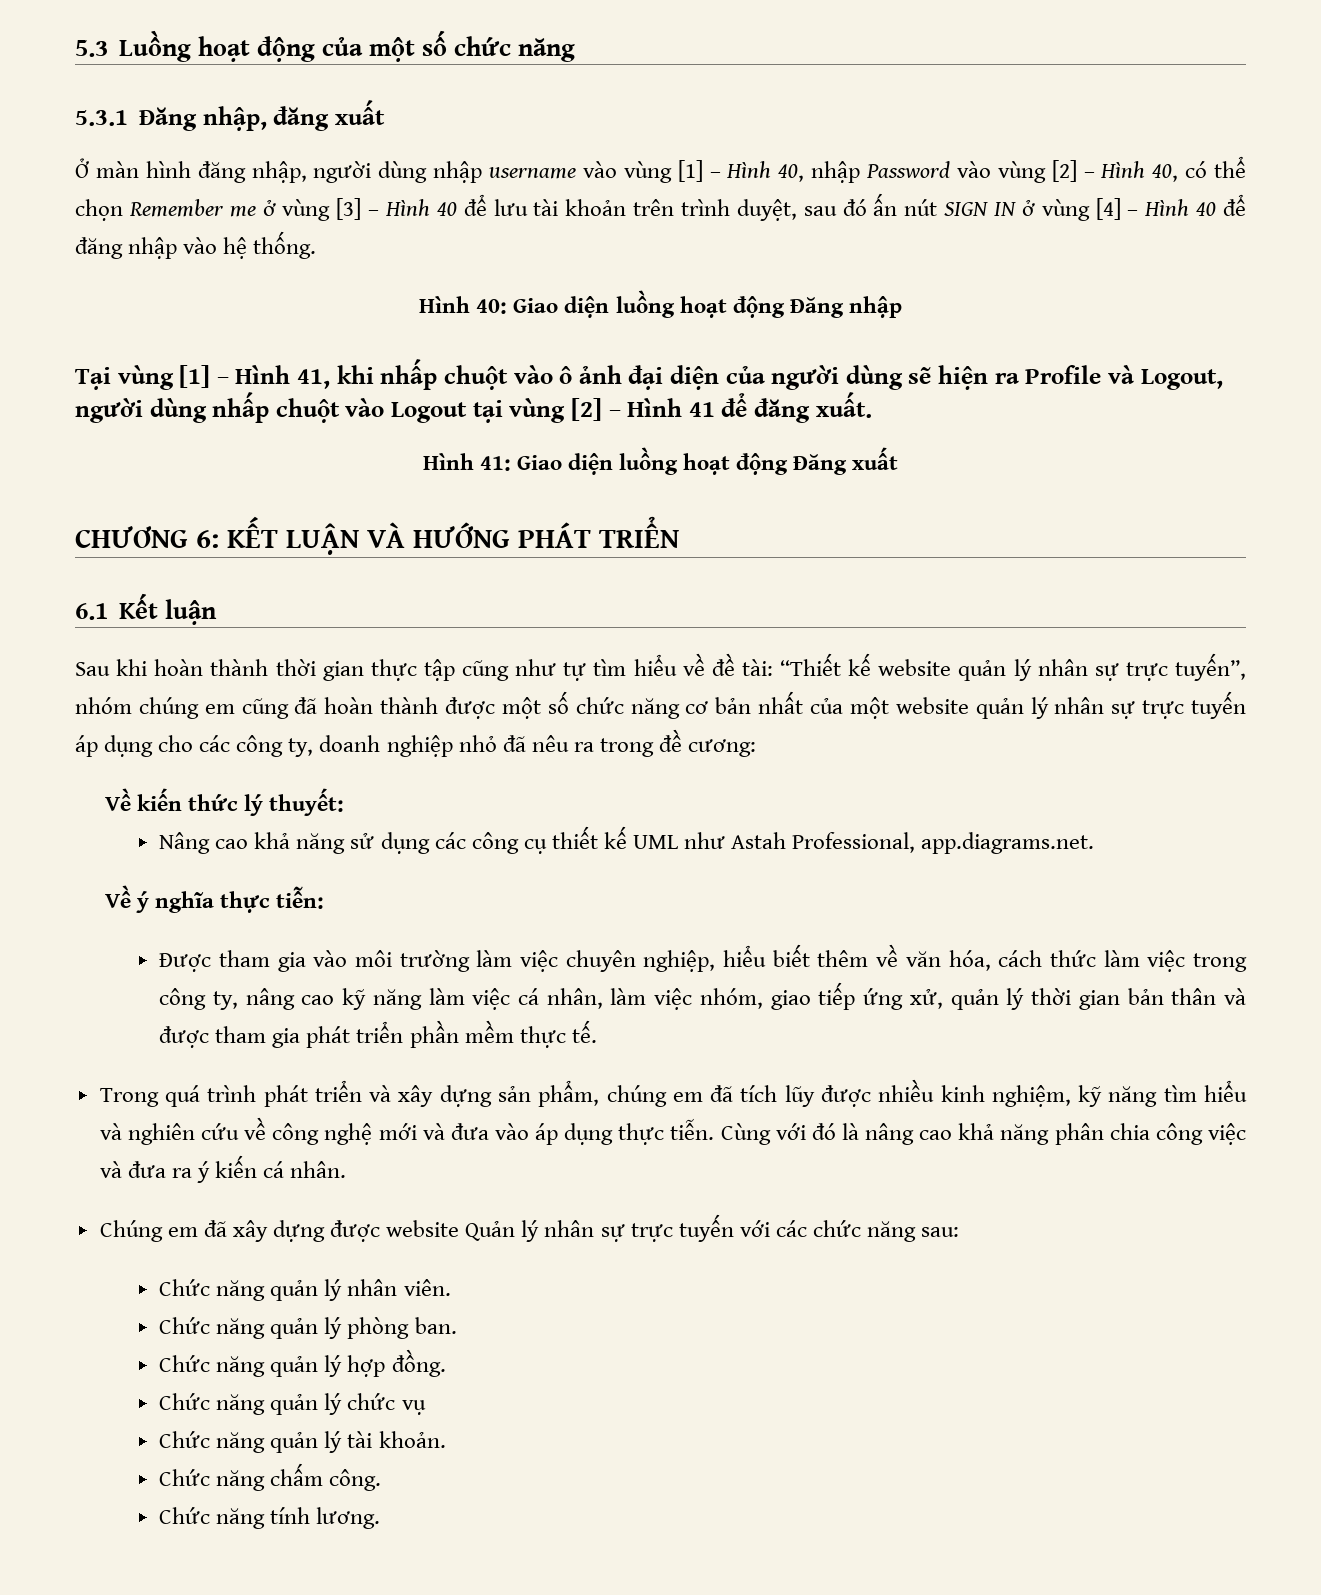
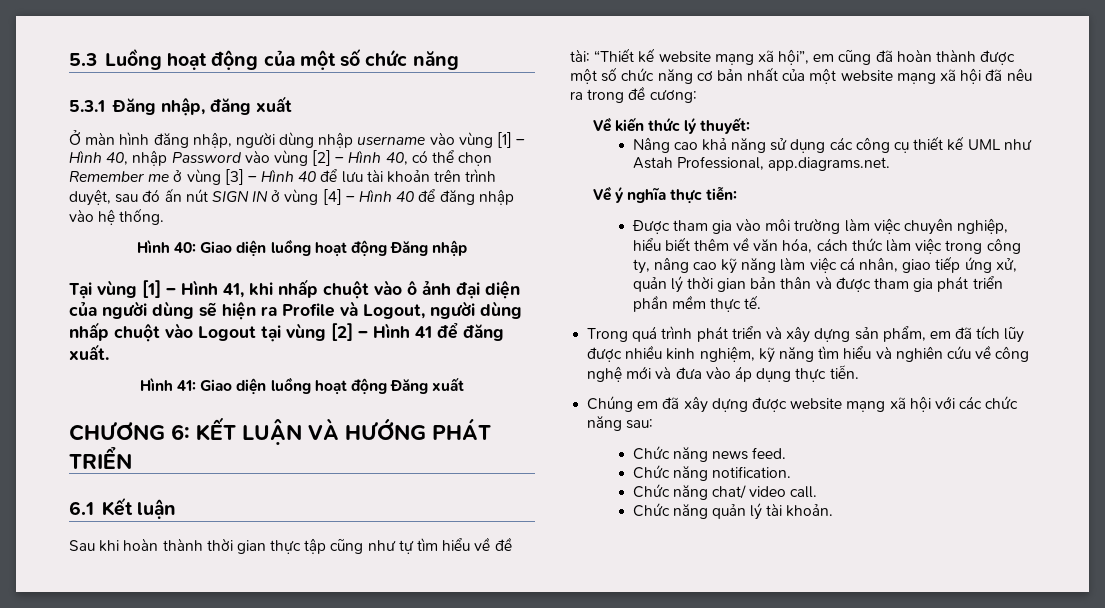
- Sau khi hoàn thành thời gian thực tập cũng như tự tìm hiểu về đề tài: “Thiết kế website quản lý nhân sự trực tuyến”, nhóm chúng em cũng đã hoàn thành được một số chức năng cơ bản nhất của một website quản lý nhân sự trực tuyến áp dụng cho các công ty, doanh nghiệp nhỏ đã nêu ra trong đề cương:
+ Sau khi hoàn thành thời gian thực tập cũng như tự tìm hiểu về đề tài: “Thiết kế website mạng xã hội”, em cũng đã hoàn thành được một số chức năng cơ bản nhất của một website mạng xã hội đã nêu ra trong đề cương:
- Được tham gia vào môi trường làm việc chuyên nghiệp, hiểu biết thêm về văn hóa, cách thức làm việc trong công ty, nâng cao kỹ năng làm việc cá nhân, làm việc nhóm, giao tiếp ứng xử, quản lý thời gian bản thân và được tham gia phát triển phần mềm thực tế.
+ Được tham gia vào môi trường làm việc chuyên nghiệp, hiểu biết thêm về văn hóa, cách thức làm việc trong công ty, nâng cao kỹ năng làm việc cá nhân, giao tiếp ứng xử, quản lý thời gian bản thân và được tham gia phát triển phần mềm thực tế.
- Trong quá trình phát triển và xây dựng sản phẩm, chúng em đã tích lũy được nhiều kinh nghiệm, kỹ năng tìm hiểu và nghiên cứu về công nghệ mới và đưa vào áp dụng thực tiễn. Cùng với đó là nâng cao khả năng phân chia công việc và đưa ra ý kiến cá nhân.
+ Trong quá trình phát triển và xây dựng sản phẩm, em đã tích lũy được nhiều kinh nghiệm, kỹ năng tìm hiểu và nghiên cứu về công nghệ mới và đưa vào áp dụng thực tiễn.
- Chúng em đã xây dựng được website Quản lý nhân sự trực tuyến với các chức năng sau:
+ Chúng em đã xây dựng được website mạng xã hội với các chức năng sau:
- Chức năng quản lý nhân viên.
- Chức năng quản lý phòng ban.
- Chức năng quản lý hợp đồng.
- Chức năng quản lý chức vụ
+ Chức năng news feed.
+ Chức năng notification.
+ Chức năng chat/ video call.
- Chức năng chấm công.
- Chức năng tính lương.

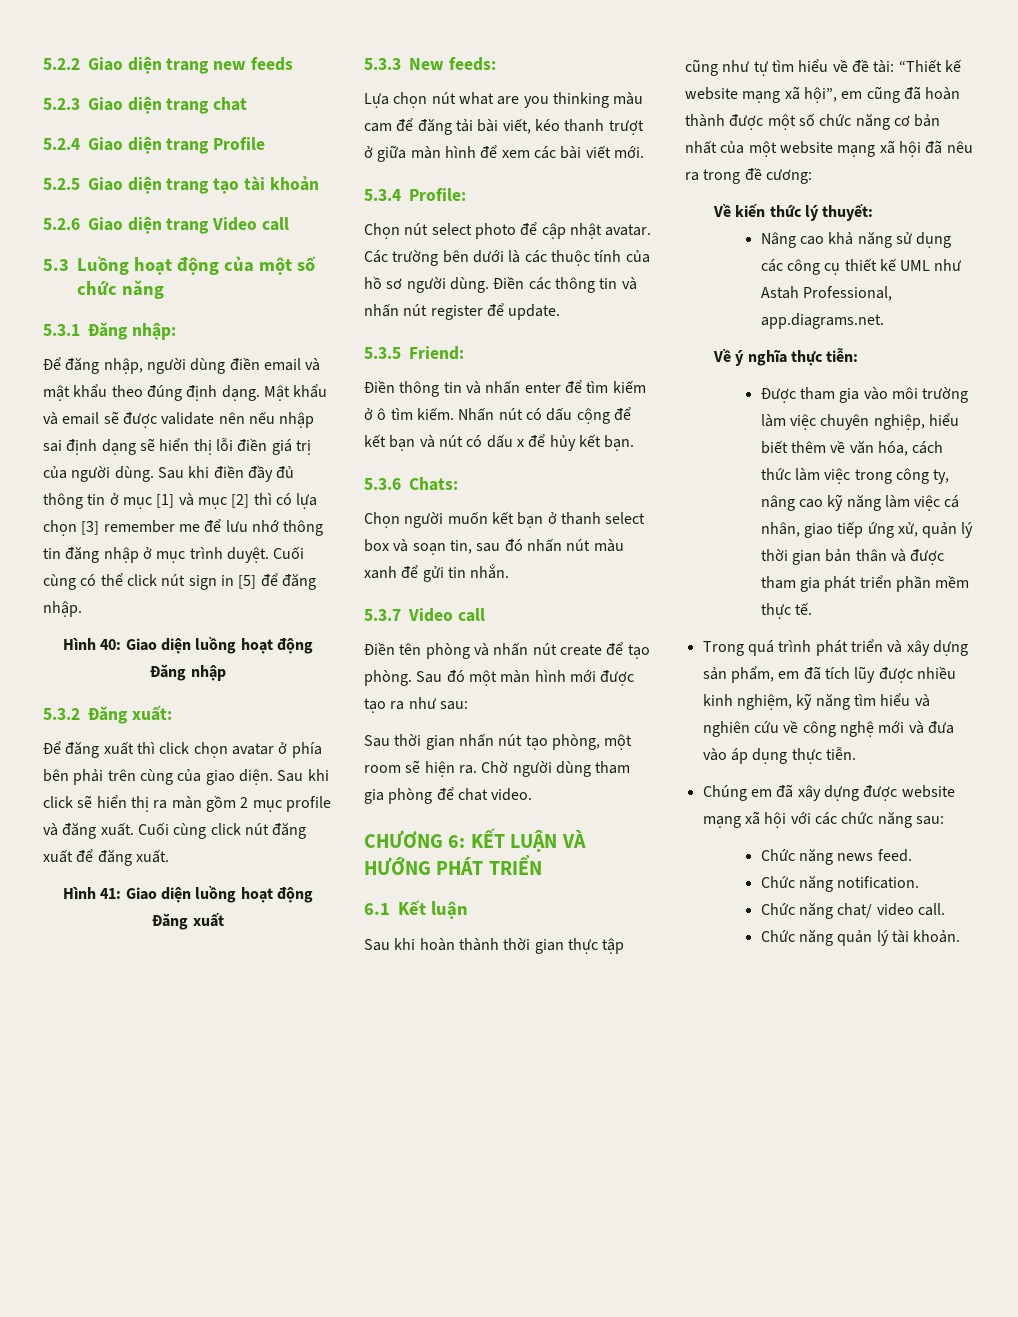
+ 5.2.2 Giao diện trang new feeds
+ 5.2.3 Giao diện trang chat
+ 5.2.4 Giao diện trang Profile
+ 5.2.5 Giao diện trang tạo tài khoản
+ 5.2.6 Giao diện trang Video call
- 5.3.1 Đăng nhập, đăng xuất
- Ở màn hình đăng nhập, người dùng nhập username vào vùng [1] – Hình 40, nhập Password vào vùng [2] – Hình 40, có thể chọn Remember me ở vùng [3] – Hình 40 để lưu tài khoản trên trình duyệt, sau đó ấn nút SIGN IN ở vùng [4] – Hình 40 để đăng nhập vào hệ thống.
+ 5.3.1 Đăng nhập:
+ Để đăng nhập, người dùng điền email và mật khẩu theo đúng định dạng. Mật khẩu và email sẽ được validate nên nếu nhập sai định dạng sẽ hiển thị lỗi điền giá trị của người dùng. Sau khi điền đầy đủ thông tin ở mục [1] và mục [2] thì có lựa chọn [3] remember me để lưu nhớ thông tin đăng nhập ở mục trình duyệt. Cuối cùng có thể click nút sign in [5] để đăng nhập.
- Tại vùng [1] – Hình 41, khi nhấp chuột vào ô ảnh đại diện của người dùng sẽ hiện ra Profile và Logout, người dùng nhấp chuột vào Logout tại vùng [2] – Hình 41 để đăng xuất.
+ 5.3.2 Đăng xuất:
+ Để đăng xuất thì click chọn avatar ở phía bên phải trên cùng của giao diện. Sau khi click sẽ hiển thị ra màn gồm 2 mục profile và đăng xuất. Cuối cùng click nút đăng xuất để đăng xuất.
+ 5.3.3 New feeds:
+ Lựa chọn nút what are you thinking màu cam để đăng tải bài viết, kéo thanh trượt ở giữa màn hình để xem các bài viết mới.
+ 5.3.4 Profile:
+ Chọn nút select photo để cập nhật avatar. Các trường bên dưới là các thuộc tính của hồ sơ người dùng. Điền các thông tin và nhấn nút register để update.
+ 5.3.5 Friend:
+ Điền thông tin và nhấn enter để tìm kiếm ở ô tìm kiếm. Nhấn nút có dấu cộng để kết bạn và nút có dấu x để hủy kết bạn.
+ 5.3.6 Chats:
+ Chọn người muốn kết bạn ở thanh select box và soạn tin, sau đó nhấn nút màu xanh để gửi tin nhắn.
+ 5.3.7 Video call
+ Điền tên phòng và nhấn nút create để tạo phòng. Sau đó một màn hình mới được tạo ra như sau:
+ Sau thời gian nhấn nút tạo phòng, một room sẽ hiện ra. Chờ người dùng tham gia phòng để chat video.

